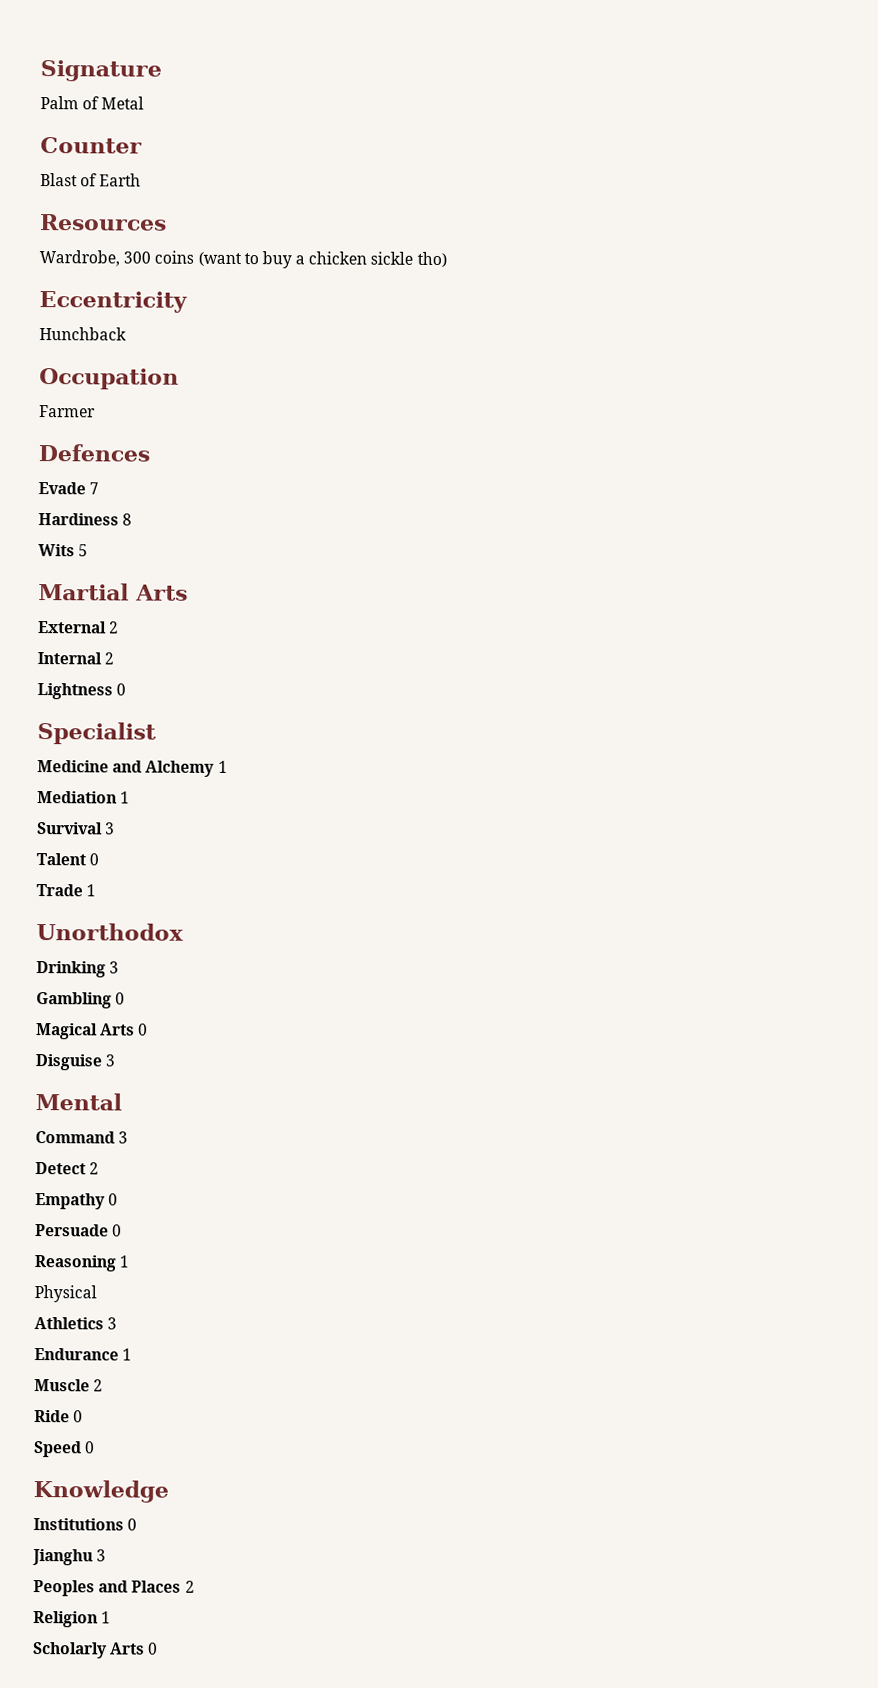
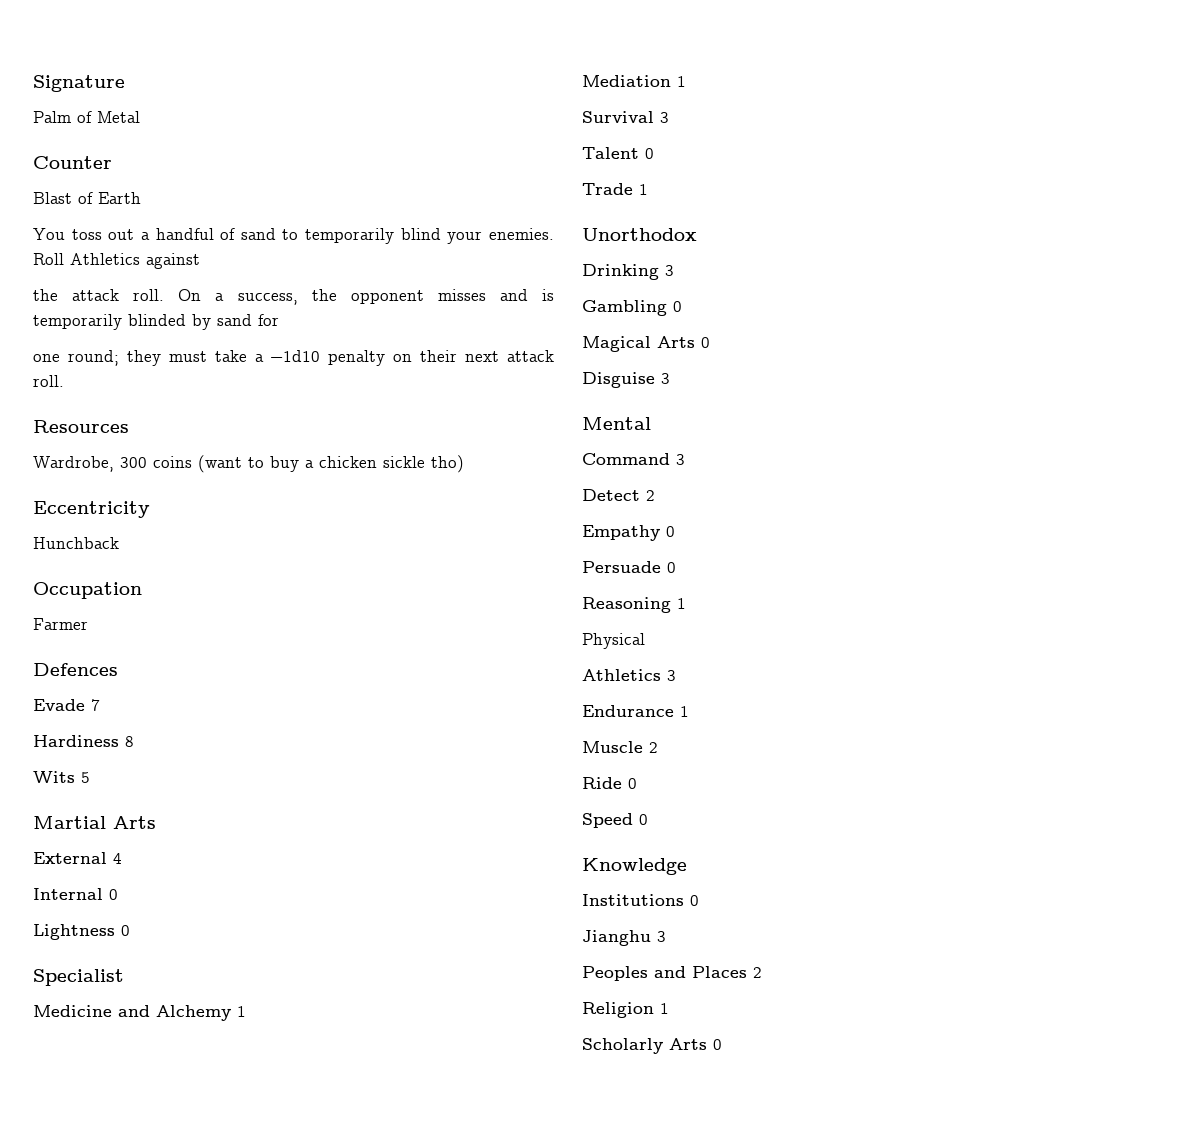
+ You toss out a handful of sand to temporarily blind your enemies. Roll Athletics against
+ the attack roll. On a success, the opponent misses and is temporarily blinded by sand for
+ one round; they must take a −1d10 penalty on their next attack roll.
- External 2
+ External 4
- Internal 2
+ Internal 0

